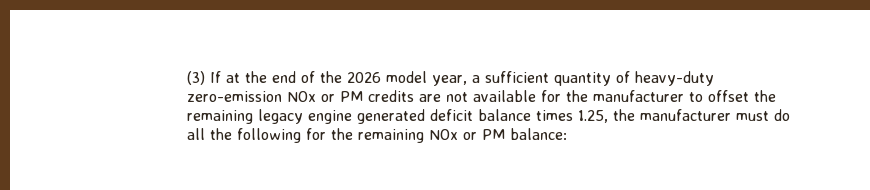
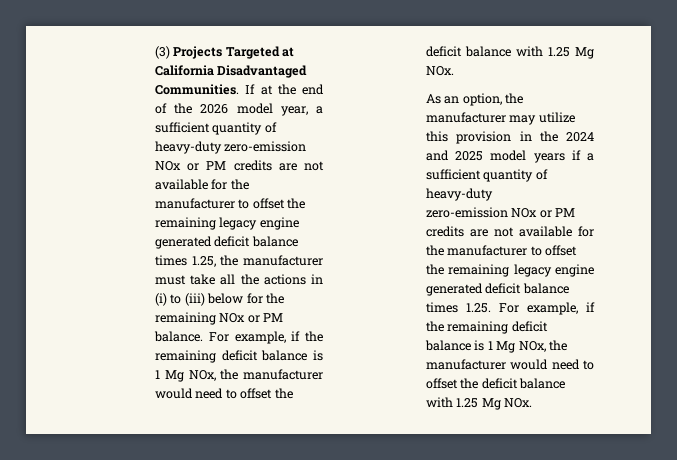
- (3) If at the end of the 2026 model year, a sufficient quantity of heavy-duty zero-emission NOx or PM credits are not available for the manufacturer to offset the remaining legacy engine generated deficit balance times 1.25, the manufacturer must do all the following for the remaining NOx or PM balance:
+ (3) Projects Targeted at California Disadvantaged Communities. If at the end of the 2026 model year, a sufficient quantity of heavy-duty zero-emission NOx or PM credits are not available for the manufacturer to offset the remaining legacy engine generated deficit balance times 1.25, the manufacturer must take all the actions in (i) to (iii) below for the remaining NOx or PM balance. For example, if the remaining deficit balance is 1 Mg NOx, the manufacturer would need to offset the deficit balance with 1.25 Mg NOx.
+ As an option, the manufacturer may utilize this provision in the 2024 and 2025 model years if a sufficient quantity of heavy-duty
+ zero-emission NOx or PM credits are not available for the manufacturer to offset the remaining legacy engine generated deficit balance times 1.25. For example, if the remaining deficit balance is 1 Mg NOx, the manufacturer would need to offset the deficit balance with 1.25 Mg NOx.

